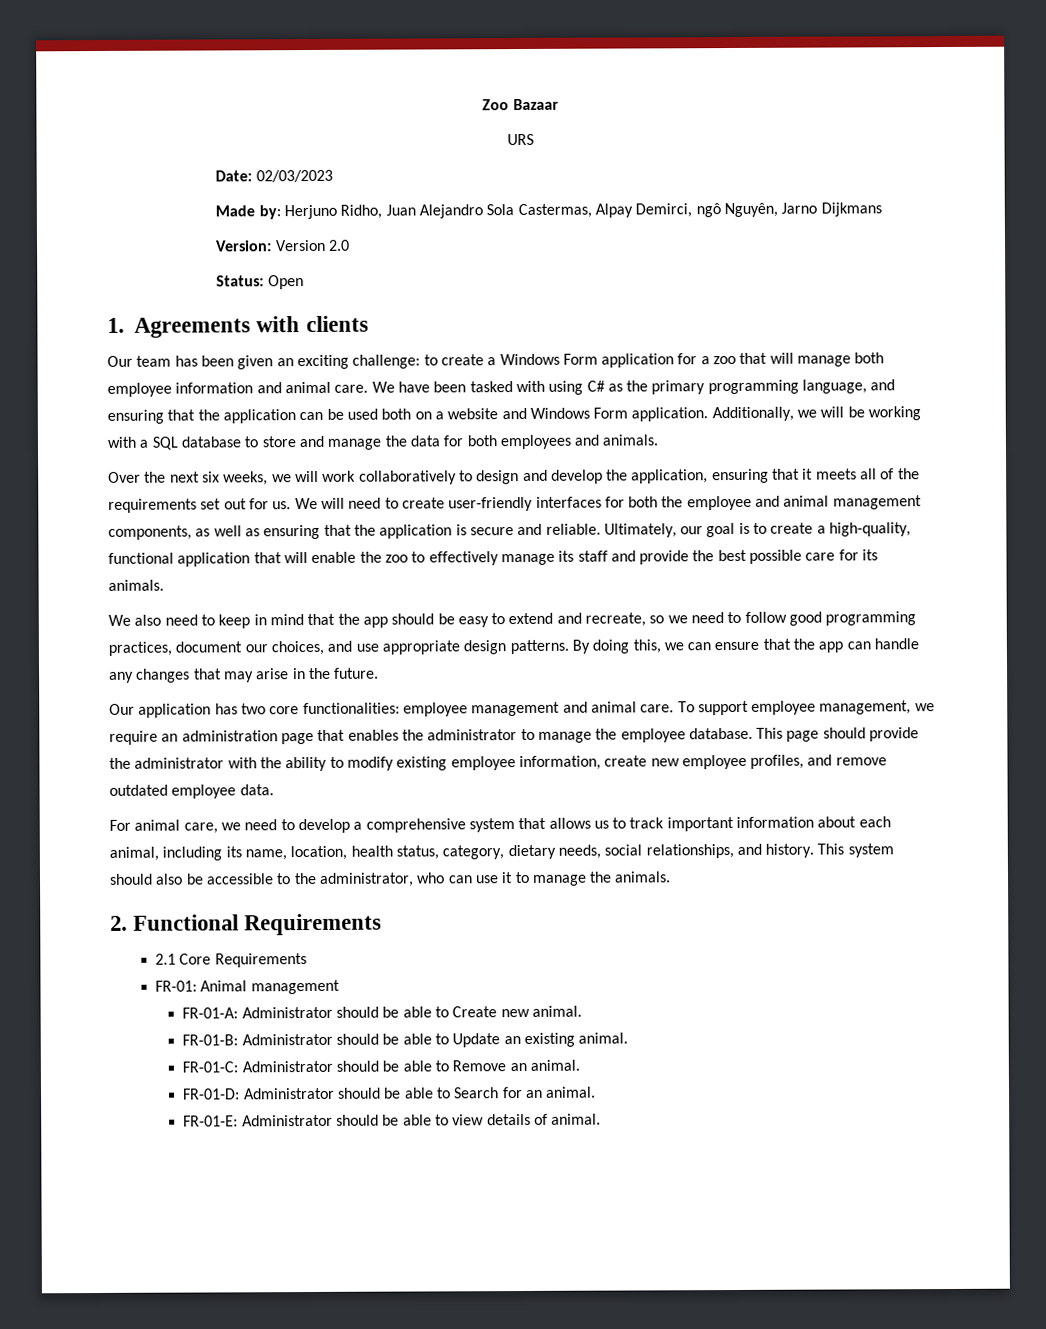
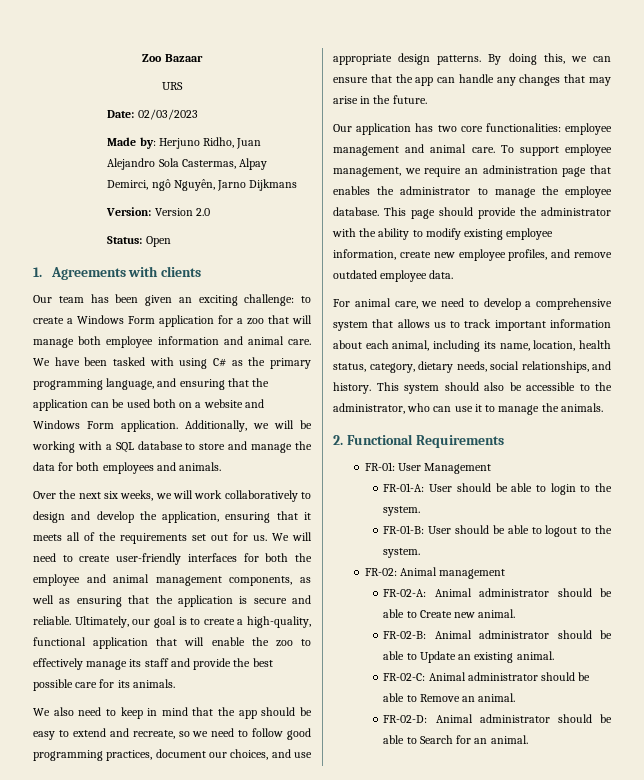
- 2.1 Core Requirements
- FR-01: Animal management
+ FR-01: User Management
+ FR-01-A: User should be able to login to the system.
+ FR-01-B: User should be able to logout to the system.
+ FR-02: Animal management
- FR-01-A: Administrator should be able to Create new animal.
+ FR-02-A: Animal administrator should be able to Create new animal.
- FR-01-B: Administrator should be able to Update an existing animal.
+ FR-02-B: Animal administrator should be able to Update an existing animal.
- FR-01-C: Administrator should be able to Remove an animal.
+ FR-02-C: Animal administrator should be able to Remove an animal.
- FR-01-D: Administrator should be able to Search for an animal.
+ FR-02-D: Animal administrator should be able to Search for an animal.
- FR-01-E: Administrator should be able to view details of animal.

